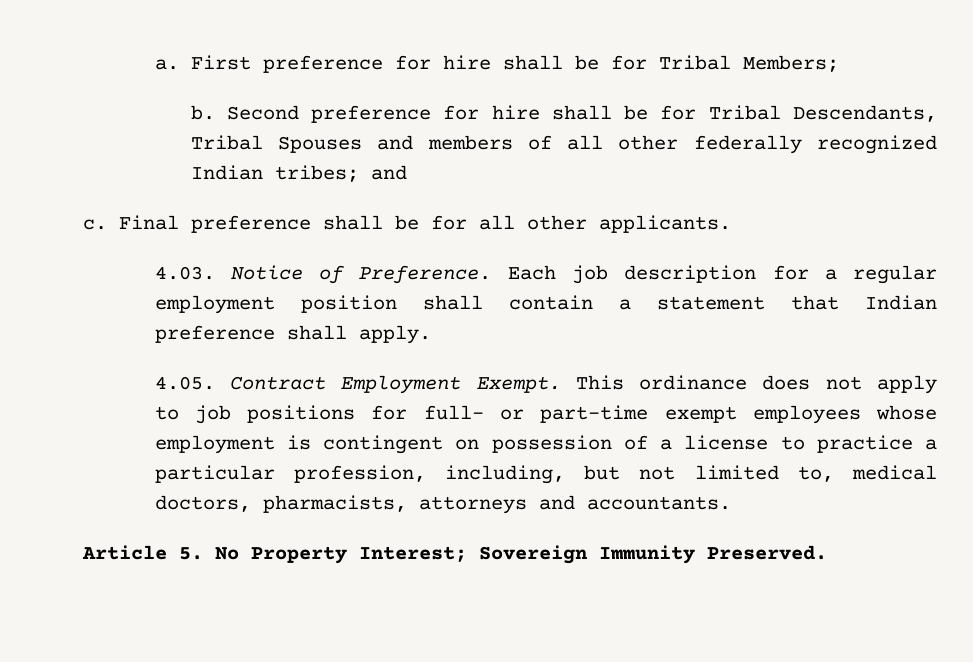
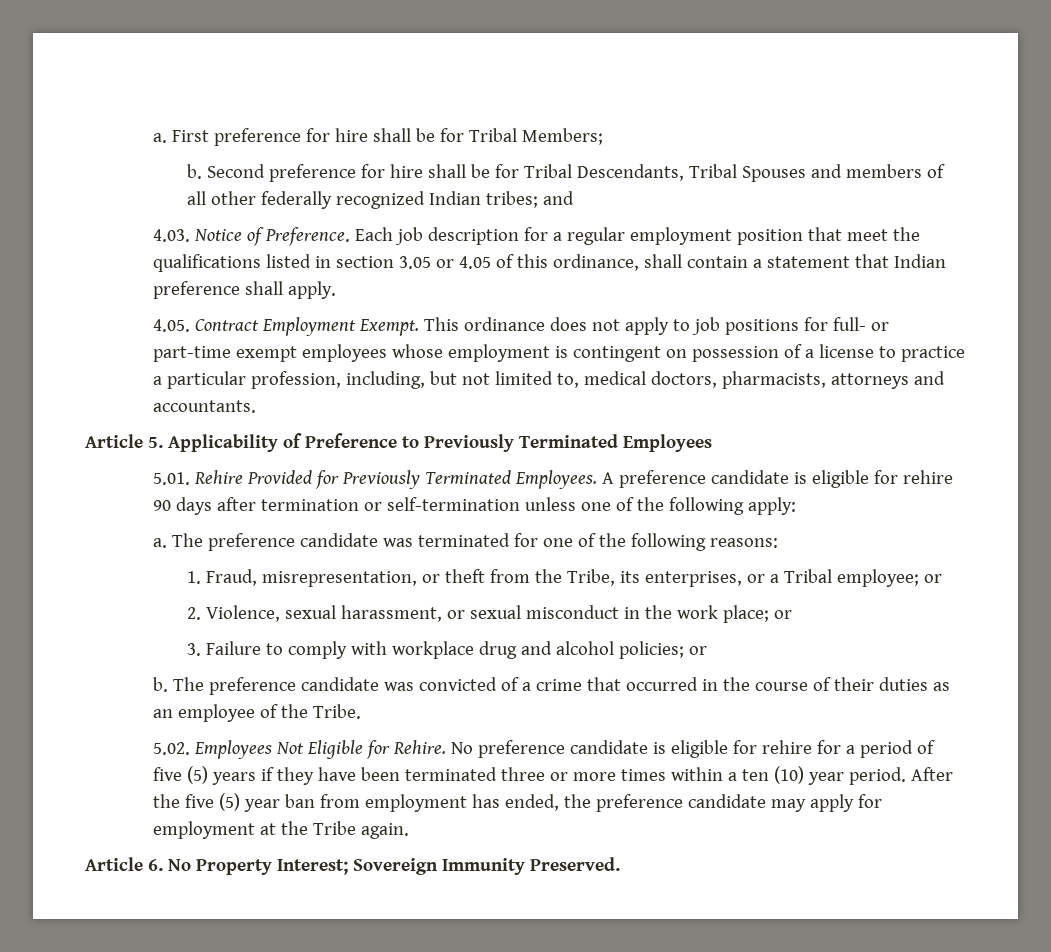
- c. Final preference shall be for all other applicants.
- Each job description for a regular employment position shall contain a statement that Indian preference shall apply.
+ Each job description for a regular employment position that meet the qualifications listed in section 3.05 or 4.05 of this ordinance, shall contain a statement that Indian preference shall apply.
- Article 5. No Property Interest; Sovereign Immunity Preserved.
+ Article 5. Applicability of Preference to Previously Terminated Employees
+ 5.01. Rehire Provided for Previously Terminated Employees. A preference candidate is eligible for rehire 90 days after termination or self-termination unless one of the following apply:
+ a. The preference candidate was terminated for one of the following reasons:
+ 1. Fraud, misrepresentation, or theft from the Tribe, its enterprises, or a Tribal employee; or
+ 2. Violence, sexual harassment, or sexual misconduct in the work place; or
+ 3. Failure to comply with workplace drug and alcohol policies; or
+ b. The preference candidate was convicted of a crime that occurred in the course of their duties as an employee of the Tribe.
+ 5.02. Employees Not Eligible for Rehire. No preference candidate is eligible for rehire for a period of five (5) years if they have been terminated three or more times within a ten (10) year period. After the five (5) year ban from employment has ended, the preference candidate may apply for employment at the Tribe again.
+ Article 6. No Property Interest; Sovereign Immunity Preserved.

